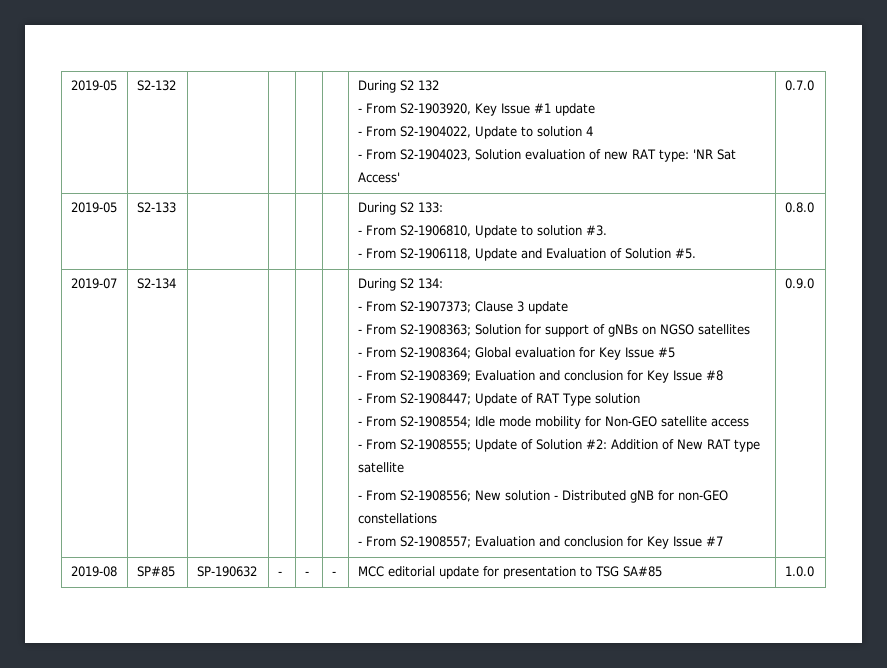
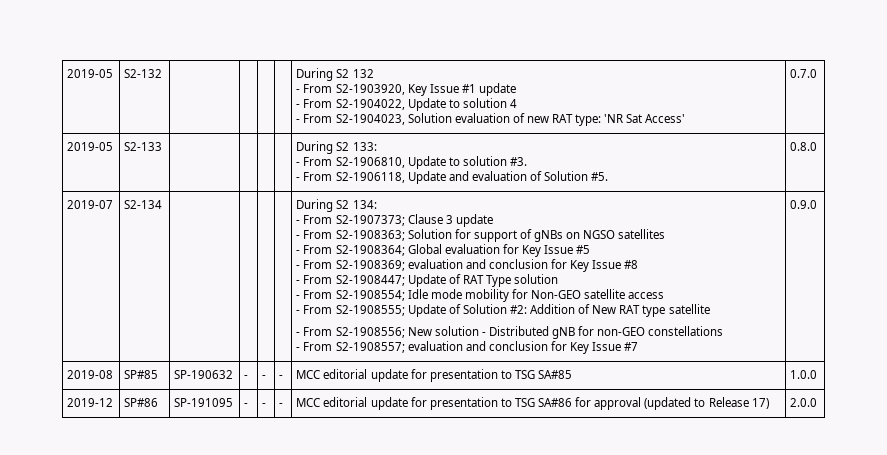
  2019-05 | S2-133 | | | | | During S2 133:
  - From S2-1906810, Update to solution #3.
- - From S2-1906118, Update and Evaluation of Solution #5. | 0.8.0
+ - From S2-1906118, Update and evaluation of Solution #5. | 0.8.0
- - From S2-1908369; Evaluation and conclusion for Key Issue #8
+ - From S2-1908369; evaluation and conclusion for Key Issue #8
- - From S2-1908557; Evaluation and conclusion for Key Issue #7
+ - From S2-1908557; evaluation and conclusion for Key Issue #7
+ 2019-12 | SP#86 | SP-191095 | - | - | - | MCC editorial update for presentation to TSG SA#86 for approval (updated to Release 17) | 2.0.0

